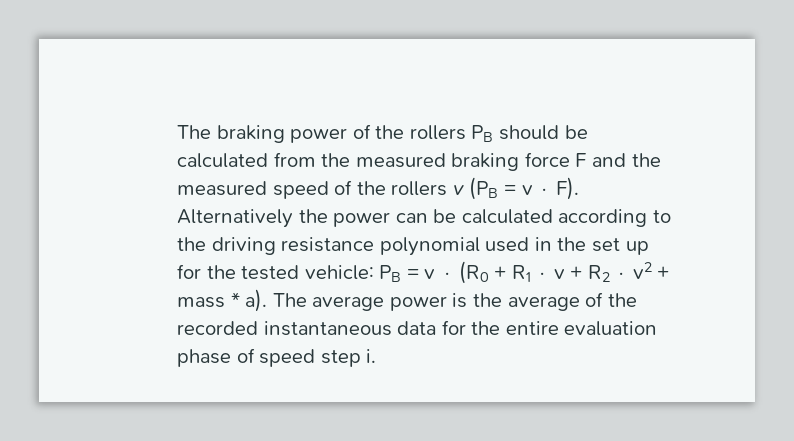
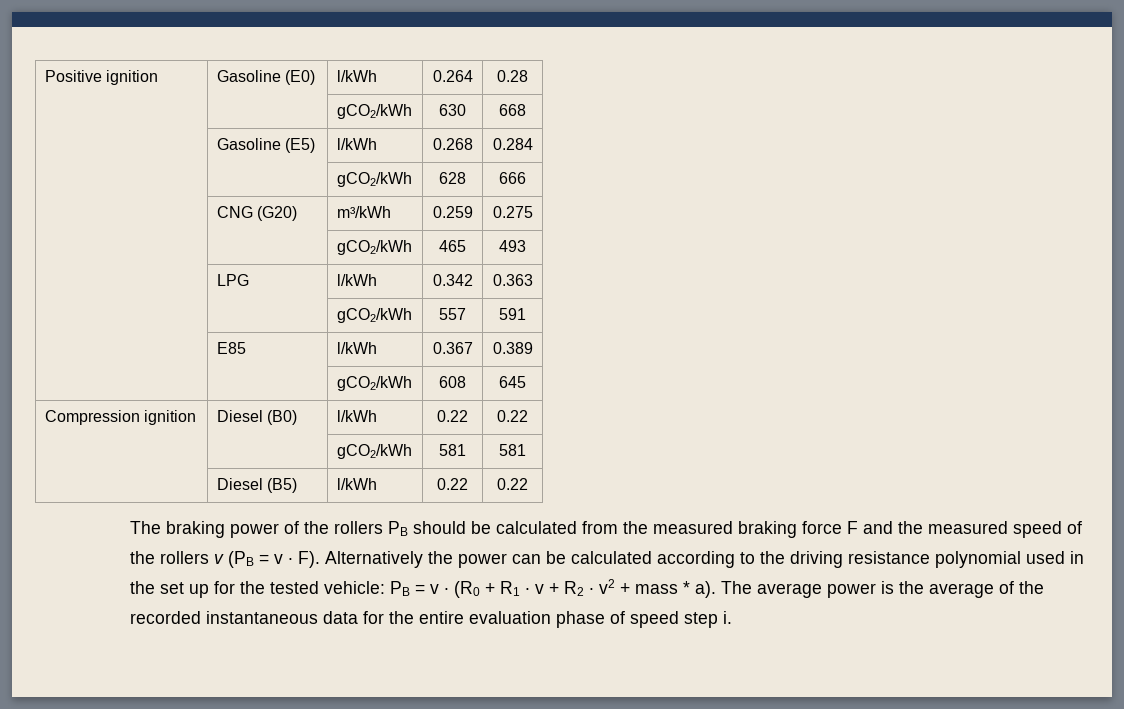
+ Positive ignition | Gasoline (E0) | l/kWh | 0.264 | 0.28
+ | | gCO2/kWh | 630 | 668
+ | Gasoline (E5) | l/kWh | 0.268 | 0.284
+ | | gCO2/kWh | 628 | 666
+ | CNG (G20) | m³/kWh | 0.259 | 0.275
+ | | gCO2/kWh | 465 | 493
+ | LPG | l/kWh | 0.342 | 0.363
+ | | gCO2/kWh | 557 | 591
+ | E85 | l/kWh | 0.367 | 0.389
+ | | gCO2/kWh | 608 | 645
+ Compression ignition | Diesel (B0) | l/kWh | 0.22 | 0.22
+ | | gCO2/kWh | 581 | 581
+ | Diesel (B5) | l/kWh | 0.22 | 0.22

